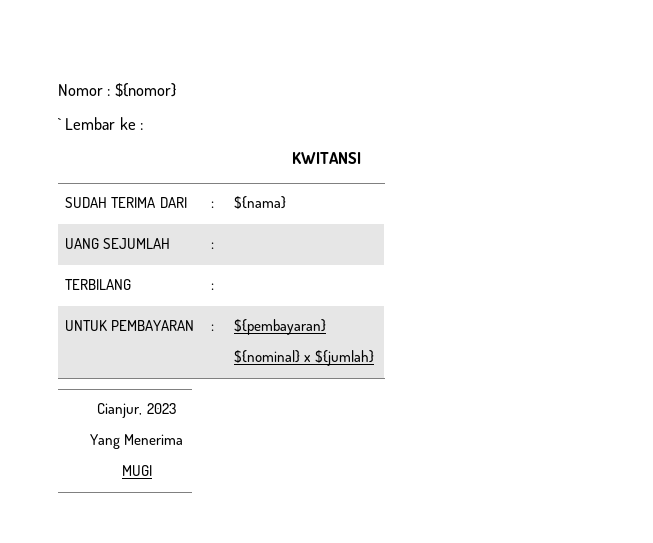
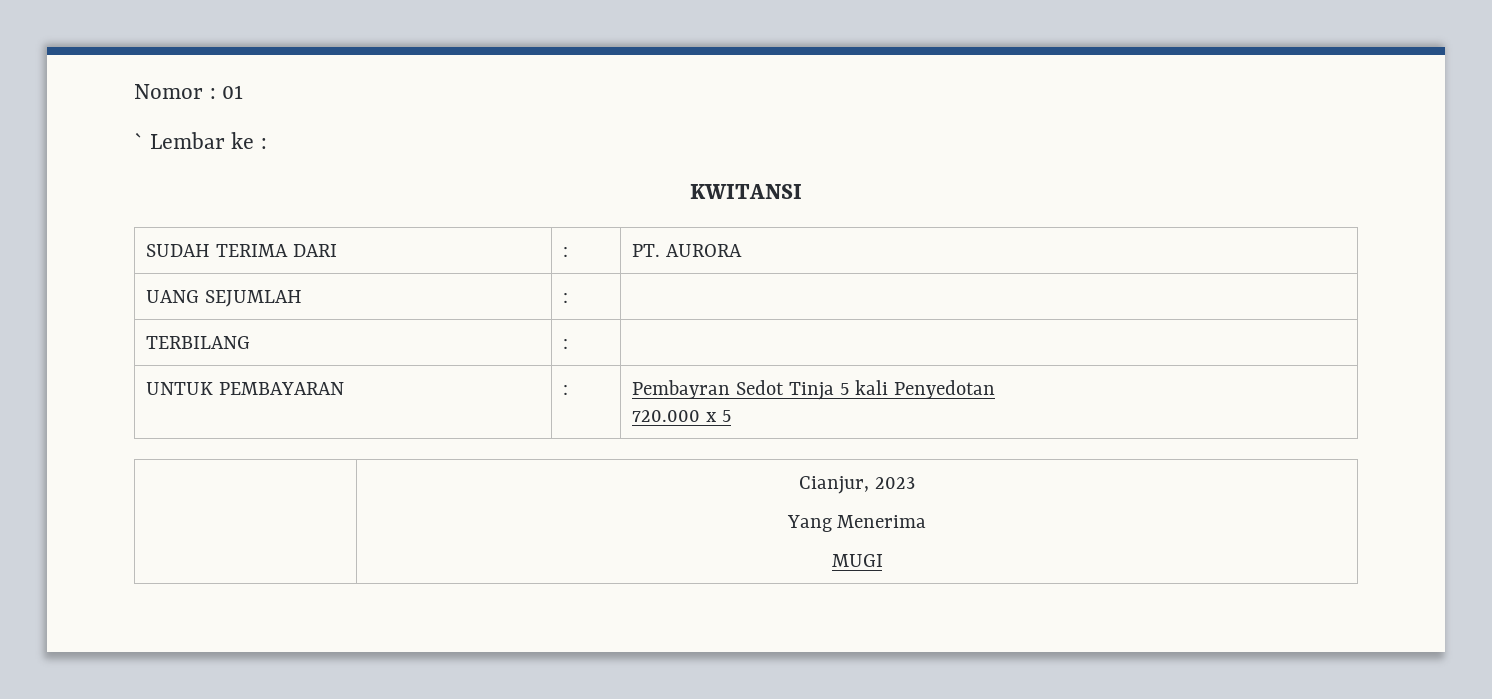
- Nomor : ${nomor}
+ Nomor : 01
- SUDAH TERIMA DARI | : | ${nama}
+ SUDAH TERIMA DARI | : | PT. AURORA
- UNTUK PEMBAYARAN | : | ${pembayaran}
- ${nominal} x ${jumlah}
+ UNTUK PEMBAYARAN | : | Pembayran Sedot Tinja 5 kali Penyedotan
+ 720.000 x 5

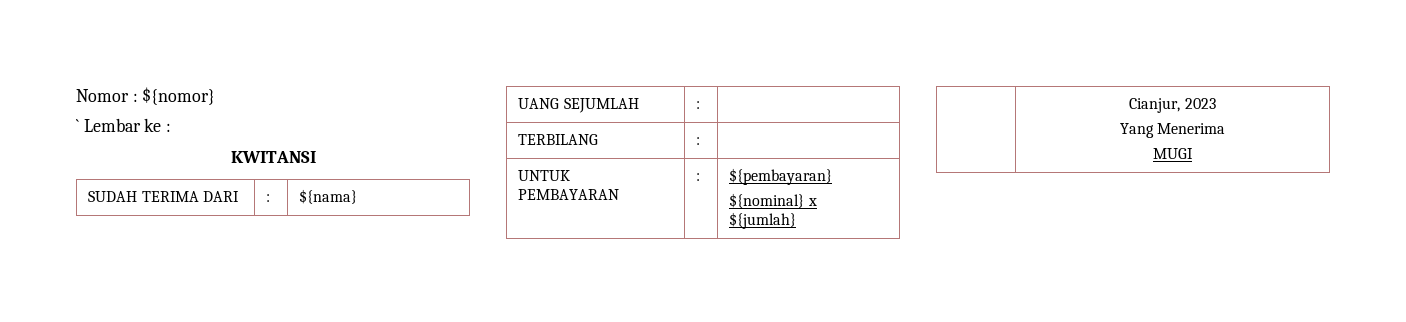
- Nomor : 01
+ Nomor : ${nomor}
- SUDAH TERIMA DARI | : | PT. AURORA
+ SUDAH TERIMA DARI | : | ${nama}
- UNTUK PEMBAYARAN | : | Pembayran Sedot Tinja 5 kali Penyedotan
- 720.000 x 5
+ UNTUK PEMBAYARAN | : | ${pembayaran}
+ ${nominal} x ${jumlah}

